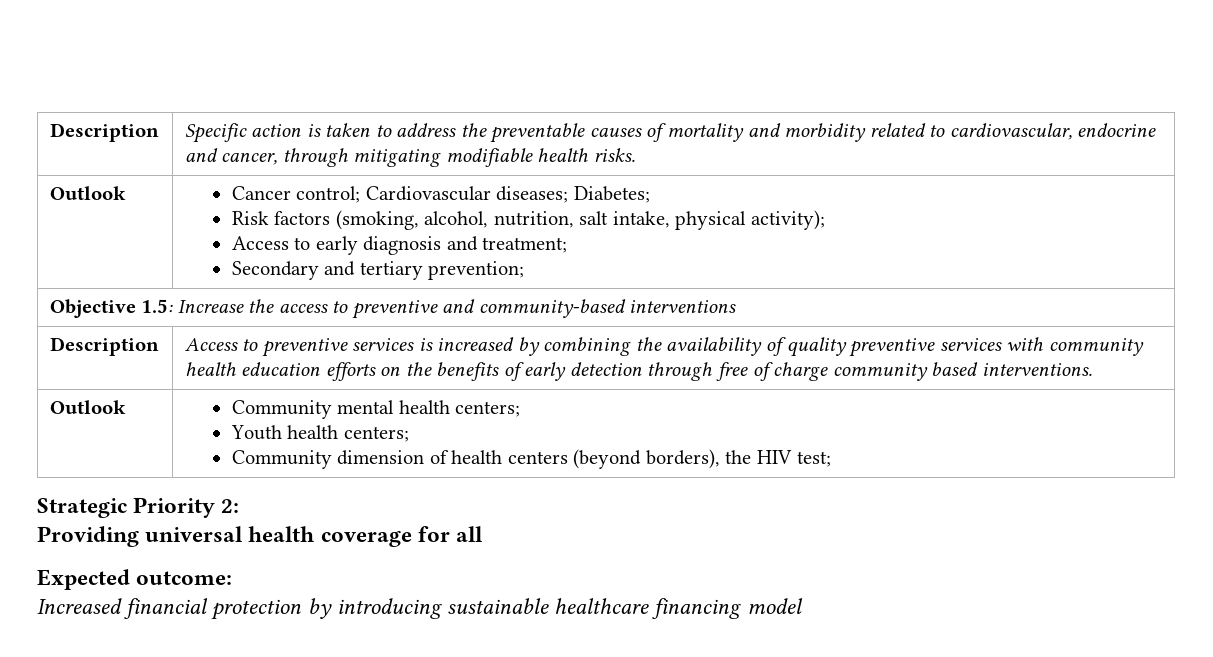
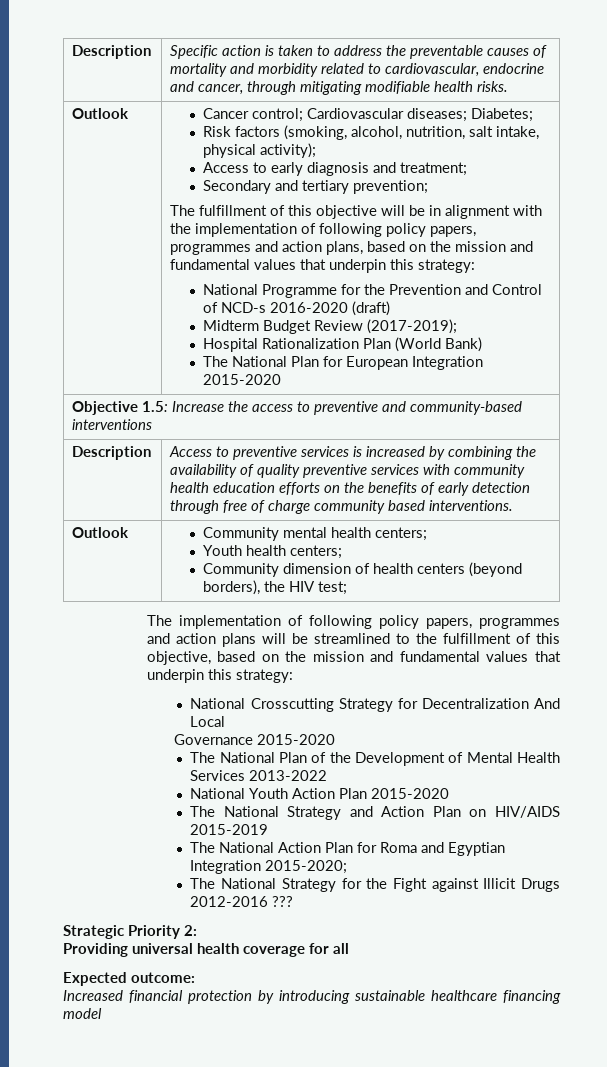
+ The fulfillment of this objective will be in alignment with the implementation of following policy papers, programmes and action plans, based on the mission and fundamental values that underpin this strategy:
+ National Programme for the Prevention and Control of NCD-s 2016-2020 (draft)
+ Midterm Budget Review (2017-2019);
+ Hospital Rationalization Plan (World Bank)
+ The National Plan for European Integration 2015-2020
+ The implementation of following policy papers, programmes and action plans will be streamlined to the fulfillment of this objective, based on the mission and fundamental values that underpin this strategy:
+ National Crosscutting Strategy for Decentralization And Local
+ Governance 2015-2020
+ The National Plan of the Development of Mental Health Services 2013-2022
+ National Youth Action Plan 2015-2020
+ The National Strategy and Action Plan on HIV/AIDS 2015-2019
+ The National Action Plan for Roma and Egyptian Integration 2015-2020;
+ The National Strategy for the Fight against Illicit Drugs 2012-2016 ???

